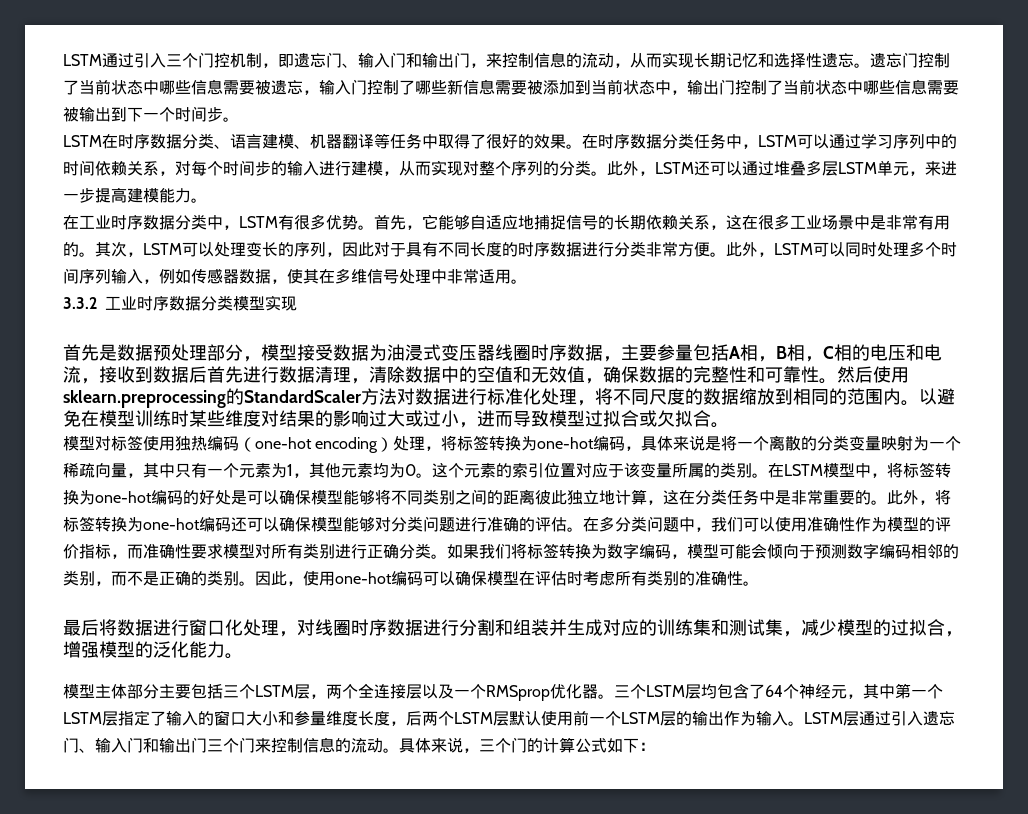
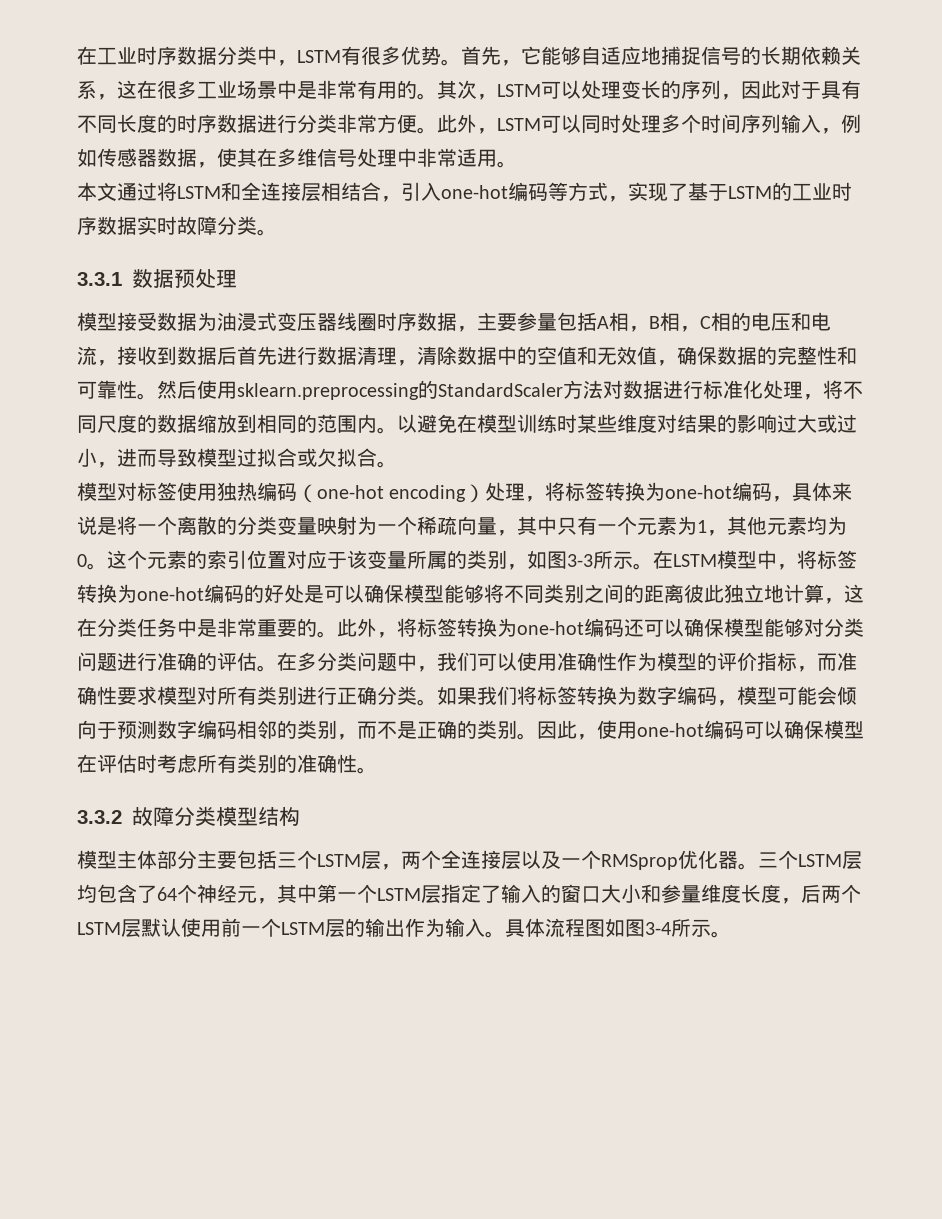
- LSTM通过引入三个门控机制，即遗忘门、输入门和输出门，来控制信息的流动，从而实现长期记忆和选择性遗忘。遗忘门控制了当前状态中哪些信息需要被遗忘，输入门控制了哪些新信息需要被添加到当前状态中，输出门控制了当前状态中哪些信息需要被输出到下一个时间步。
- LSTM在时序数据分类、语言建模、机器翻译等任务中取得了很好的效果。在时序数据分类任务中，LSTM可以通过学习序列中的时间依赖关系，对每个时间步的输入进行建模，从而实现对整个序列的分类。此外，LSTM还可以通过堆叠多层LSTM单元，来进一步提高建模能力。
- 3.3.2工业时序数据分类模型实现
- 首先是数据预处理部分，模型接受数据为油浸式变压器线圈时序数据，主要参量包括A相，B相，C相的电压和电流，接收到数据后首先进行数据清理，清除数据中的空值和无效值，确保数据的完整性和可靠性。
+ 本文通过将LSTM和全连接层相结合，引入one-hot编码等方式，实现了基于LSTM的工业时序数据实时故障分类。
+ 3.3.1数据预处理
+ 模型接受数据为油浸式变压器线圈时序数据，主要参量包括A相，B相，C相的电压和电流，接收到数据后首先进行数据清理，清除数据中的空值和无效值，确保数据的完整性和可靠性。
- 这个元素的索引位置对应于该变量所属的类别。
+ 这个元素的索引位置对应于该变量所属的类别，如图3-3所示。
- 最后将数据进行窗口化处理，对线圈时序数据进行分割和组装并生成对应的训练集和测试集，减少模型的过拟合，增强模型的泛化能力。
+ 3.3.2故障分类模型结构
- LSTM层通过引入遗忘门、输入门和输出门三个门来控制信息的流动。具体来说，三个门的计算公式如下：
+ 具体流程图如图3-4所示。

